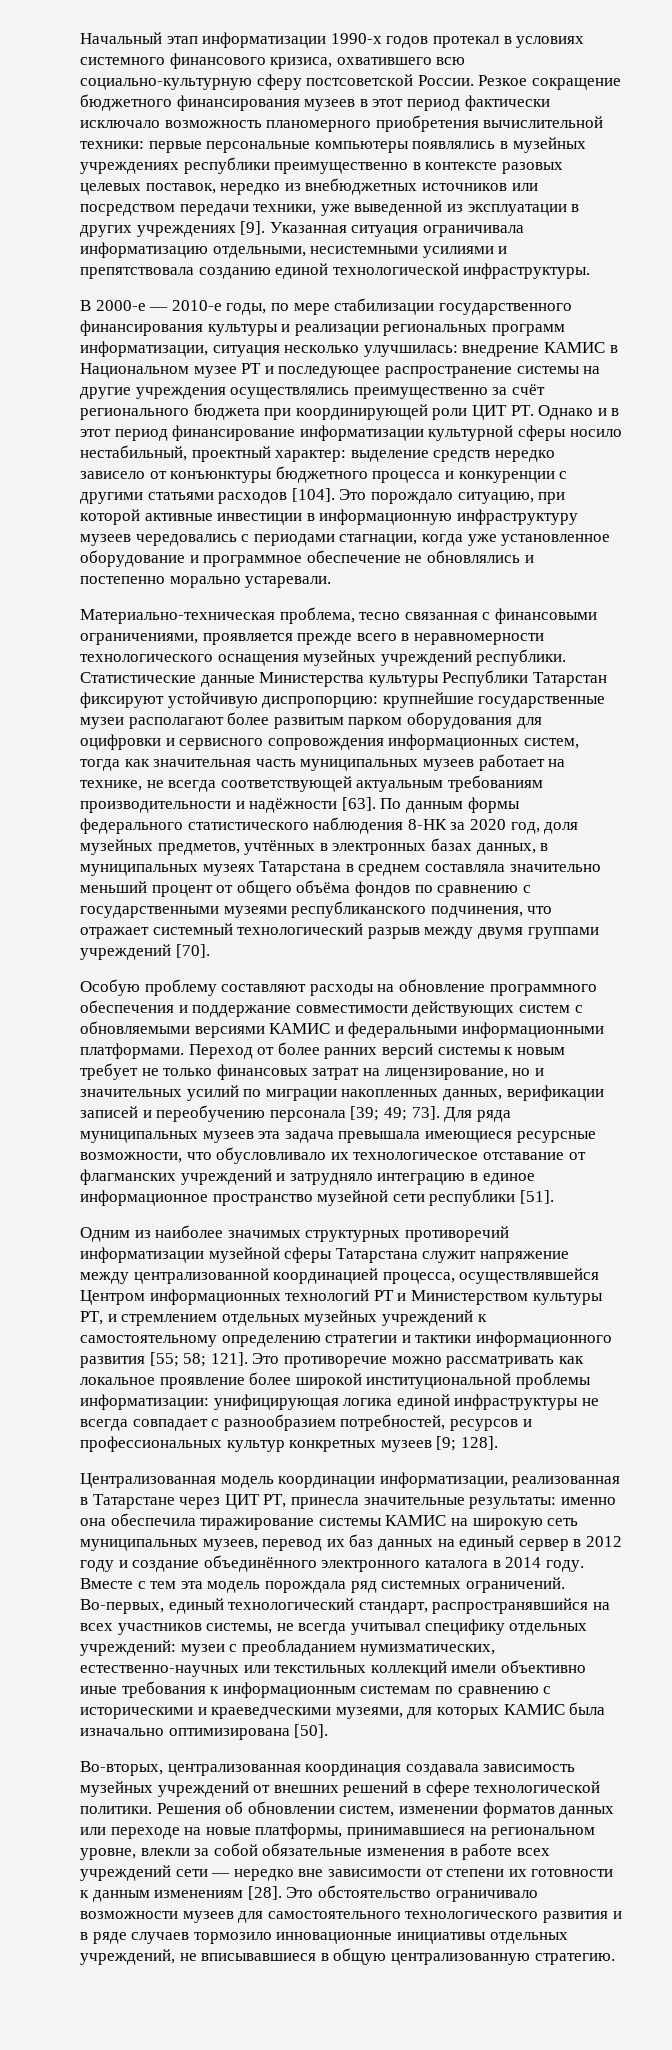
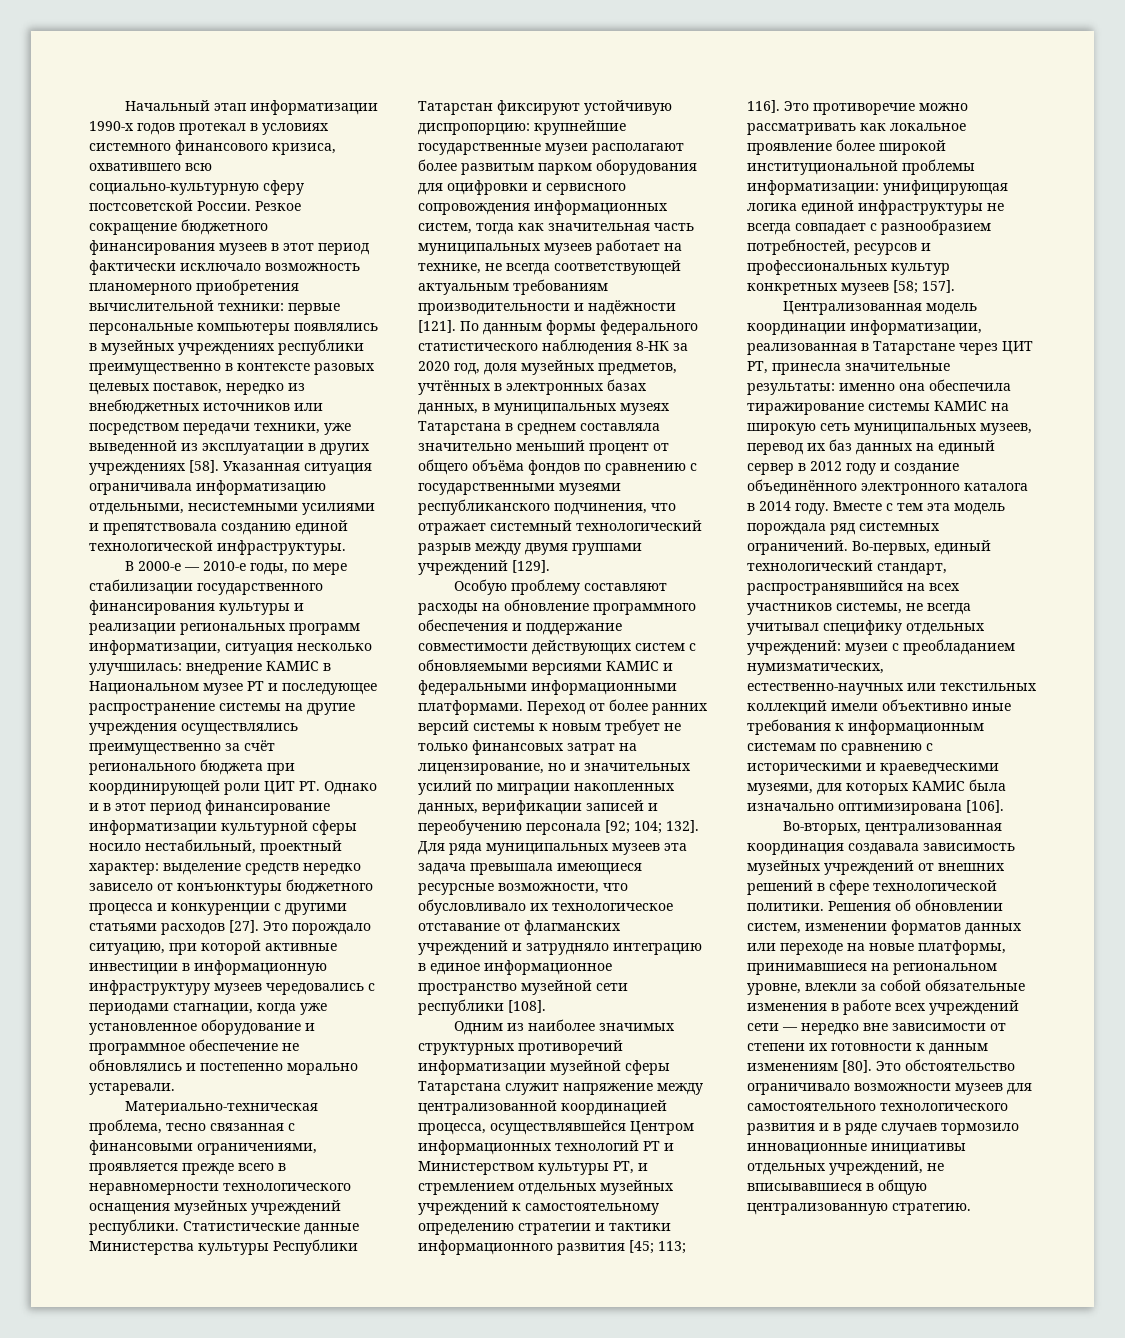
- Резкое сокращение бюджетного финансирования музеев в этот период фактически исключало возможность планомерного приобретения вычислительной техники: первые персональные компьютеры появлялись в музейных учреждениях республики преимущественно в контексте разовых целевых поставок, нередко из внебюджетных источников или посредством передачи техники, уже выведенной из эксплуатации в других учреждениях [9].
+ Резкое сокращение бюджетного финансирования музеев в этот период фактически исключало возможность планомерного приобретения вычислительной техники: первые персональные компьютеры появлялись в музейных учреждениях республики преимущественно в контексте разовых целевых поставок, нередко из внебюджетных источников или посредством передачи техники, уже выведенной из эксплуатации в других учреждениях [58].
- выделение средств нередко зависело от конъюнктуры бюджетного процесса и конкуренции с другими статьями расходов [104].
+ выделение средств нередко зависело от конъюнктуры бюджетного процесса и конкуренции с другими статьями расходов [27].
- Статистические данные Министерства культуры Республики Татарстан фиксируют устойчивую диспропорцию: крупнейшие государственные музеи располагают более развитым парком оборудования для оцифровки и сервисного сопровождения информационных систем, тогда как значительная часть муниципальных музеев работает на технике, не всегда соответствующей актуальным требованиям производительности и надёжности [63].
+ Статистические данные Министерства культуры Республики Татарстан фиксируют устойчивую диспропорцию: крупнейшие государственные музеи располагают более развитым парком оборудования для оцифровки и сервисного сопровождения информационных систем, тогда как значительная часть муниципальных музеев работает на технике, не всегда соответствующей актуальным требованиям производительности и надёжности [121].
- По данным формы федерального статистического наблюдения 8-НК за 2020 год, доля музейных предметов, учтённых в электронных базах данных, в муниципальных музеях Татарстана в среднем составляла значительно меньший процент от общего объёма фондов по сравнению с государственными музеями республиканского подчинения, что отражает системный технологический разрыв между двумя группами учреждений [70].
+ По данным формы федерального статистического наблюдения 8-НК за 2020 год, доля музейных предметов, учтённых в электронных базах данных, в муниципальных музеях Татарстана в среднем составляла значительно меньший процент от общего объёма фондов по сравнению с государственными музеями республиканского подчинения, что отражает системный технологический разрыв между двумя группами учреждений [129].
- Переход от более ранних версий системы к новым требует не только финансовых затрат на лицензирование, но и значительных усилий по миграции накопленных данных, верификации записей и переобучению персонала [39; 49; 73].
+ Переход от более ранних версий системы к новым требует не только финансовых затрат на лицензирование, но и значительных усилий по миграции накопленных данных, верификации записей и переобучению персонала [92; 104; 132].
- Для ряда муниципальных музеев эта задача превышала имеющиеся ресурсные возможности, что обусловливало их технологическое отставание от флагманских учреждений и затрудняло интеграцию в единое информационное пространство музейной сети республики [51].
+ Для ряда муниципальных музеев эта задача превышала имеющиеся ресурсные возможности, что обусловливало их технологическое отставание от флагманских учреждений и затрудняло интеграцию в единое информационное пространство музейной сети республики [108].
- Одним из наиболее значимых структурных противоречий информатизации музейной сферы Татарстана служит напряжение между централизованной координацией процесса, осуществлявшейся Центром информационных технологий РТ и Министерством культуры РТ, и стремлением отдельных музейных учреждений к самостоятельному определению стратегии и тактики информационного развития [55; 58; 121].
+ Одним из наиболее значимых структурных противоречий информатизации музейной сферы Татарстана служит напряжение между централизованной координацией процесса, осуществлявшейся Центром информационных технологий РТ и Министерством культуры РТ, и стремлением отдельных музейных учреждений к самостоятельному определению стратегии и тактики информационного развития [45; 113; 116].
- Это противоречие можно рассматривать как локальное проявление более широкой институциональной проблемы информатизации: унифицирующая логика единой инфраструктуры не всегда совпадает с разнообразием потребностей, ресурсов и профессиональных культур конкретных музеев [9; 128].
+ Это противоречие можно рассматривать как локальное проявление более широкой институциональной проблемы информатизации: унифицирующая логика единой инфраструктуры не всегда совпадает с разнообразием потребностей, ресурсов и профессиональных культур конкретных музеев [58; 157].
- Во-первых, единый технологический стандарт, распространявшийся на всех участников системы, не всегда учитывал специфику отдельных учреждений: музеи с преобладанием нумизматических, естественно-научных или текстильных коллекций имели объективно иные требования к информационным системам по сравнению с историческими и краеведческими музеями, для которых КАМИС была изначально оптимизирована [50].
+ Во-первых, единый технологический стандарт, распространявшийся на всех участников системы, не всегда учитывал специфику отдельных учреждений: музеи с преобладанием нумизматических, естественно-научных или текстильных коллекций имели объективно иные требования к информационным системам по сравнению с историческими и краеведческими музеями, для которых КАМИС была изначально оптимизирована [106].
- Решения об обновлении систем, изменении форматов данных или переходе на новые платформы, принимавшиеся на региональном уровне, влекли за собой обязательные изменения в работе всех учреждений сети — нередко вне зависимости от степени их готовности к данным изменениям [28].
+ Решения об обновлении систем, изменении форматов данных или переходе на новые платформы, принимавшиеся на региональном уровне, влекли за собой обязательные изменения в работе всех учреждений сети — нередко вне зависимости от степени их готовности к данным изменениям [80].

